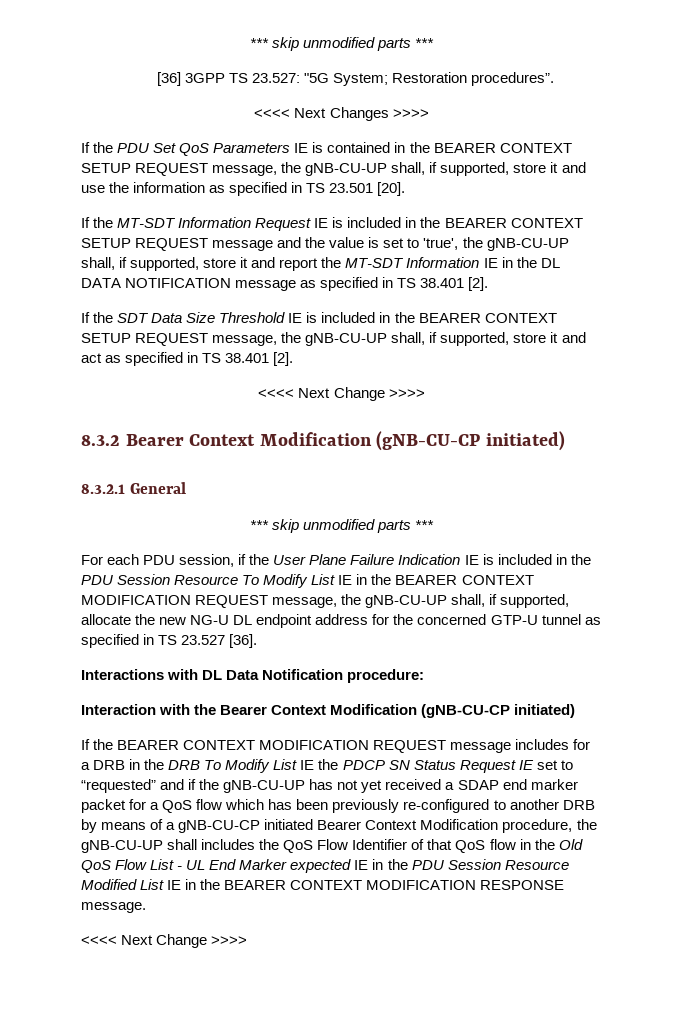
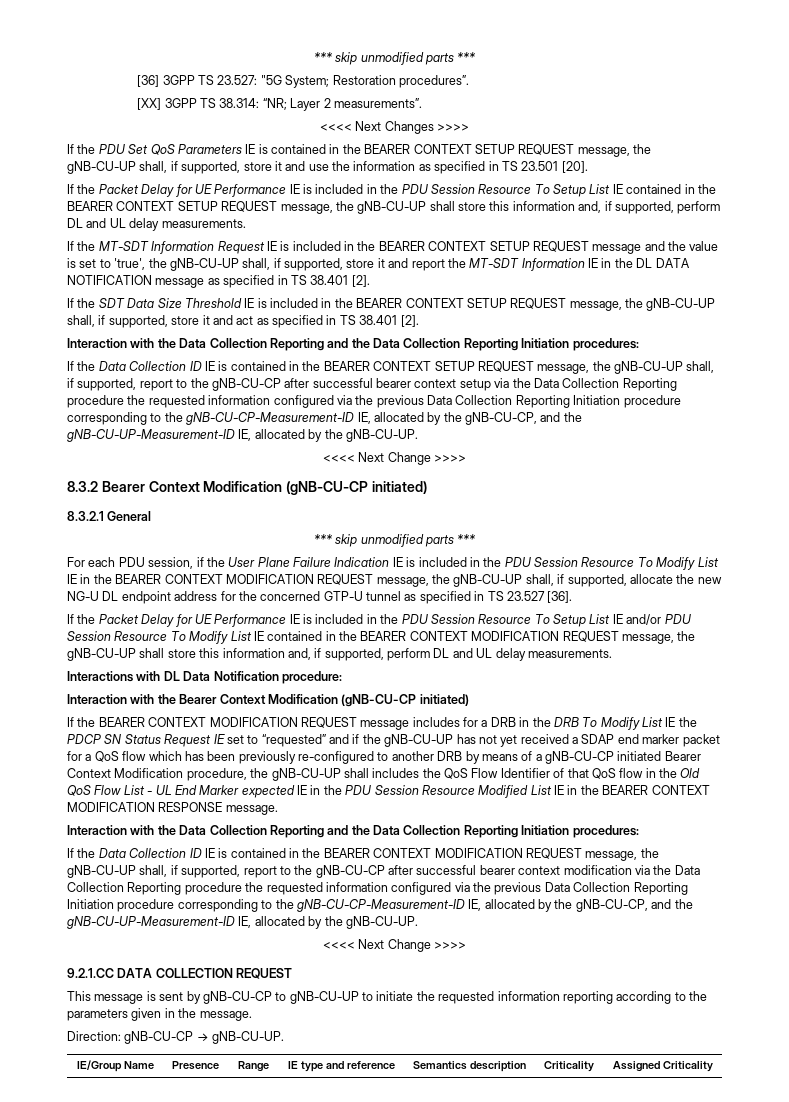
+ [XX] 3GPP TS 38.314: “NR; Layer 2 measurements”.
+ If the Packet Delay for UE Performance IE is included in the PDU Session Resource To Setup List IE contained in the BEARER CONTEXT SETUP REQUEST message, the gNB-CU-UP shall store this information and, if supported, perform DL and UL delay measurements.
  If the SDT Data Size Threshold IE is included in the BEARER CONTEXT SETUP REQUEST message, the gNB-CU-UP shall, if supported, store it and act as specified in TS 38.401 [2].
+ Interaction with the Data Collection Reporting and the Data Collection Reporting Initiation procedures:
+ If the Data Collection ID IE is contained in the BEARER CONTEXT SETUP REQUEST message, the gNB-CU-UP shall, if supported, report to the gNB-CU-CP after successful bearer context setup via the Data Collection Reporting procedure the requested information configured via the previous Data Collection Reporting Initiation procedure corresponding to the gNB-CU-CP-Measurement-ID IE, allocated by the gNB-CU-CP, and the gNB-CU-UP-Measurement-ID IE, allocated by the gNB-CU-UP.
+ If the Packet Delay for UE Performance IE is included in the PDU Session Resource To Setup List IE and/or PDU Session Resource To Modify List IE contained in the BEARER CONTEXT MODIFICATION REQUEST message, the gNB-CU-UP shall store this information and, if supported, perform DL and UL delay measurements.
  If the BEARER CONTEXT MODIFICATION REQUEST message includes for a DRB in the DRB To Modify List IE the PDCP SN Status Request IE set to “requested” and if the gNB-CU-UP has not yet received a SDAP end marker packet for a QoS flow which has been previously re-configured to another DRB by means of a gNB-CU-CP initiated Bearer Context Modification procedure, the gNB-CU-UP shall includes the QoS Flow Identifier of that QoS flow in the Old QoS Flow List - UL End Marker expected IE in the PDU Session Resource Modified List IE in the BEARER CONTEXT MODIFICATION RESPONSE message.
+ Interaction with the Data Collection Reporting and the Data Collection Reporting Initiation procedures:
+ If the Data Collection ID IE is contained in the BEARER CONTEXT MODIFICATION REQUEST message, the gNB-CU-UP shall, if supported, report to the gNB-CU-CP after successful bearer context modification via the Data Collection Reporting procedure the requested information configured via the previous Data Collection Reporting Initiation procedure corresponding to the gNB-CU-CP-Measurement-ID IE, allocated by the gNB-CU-CP, and the gNB-CU-UP-Measurement-ID IE, allocated by the gNB-CU-UP.
  <<<< Next Change >>>>
+ 9.2.1.CC DATA COLLECTION REQUEST
+ This message is sent by gNB-CU-CP to gNB-CU-UP to initiate the requested information reporting according to the parameters given in the message.
+ Direction: gNB-CU-CP → gNB-CU-UP.
+ IE/Group Name | Presence | Range | IE type and reference | Semantics description | Criticality | Assigned Criticality

